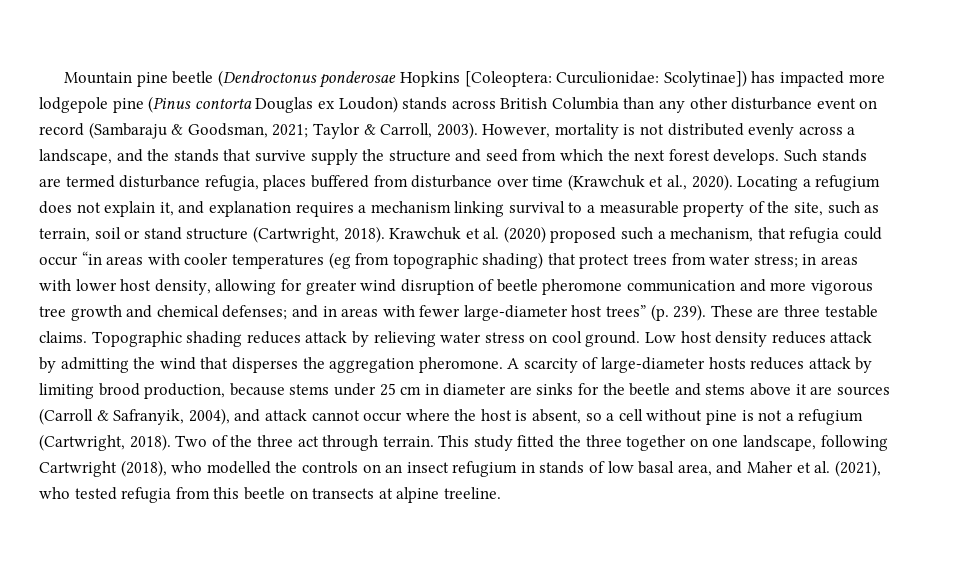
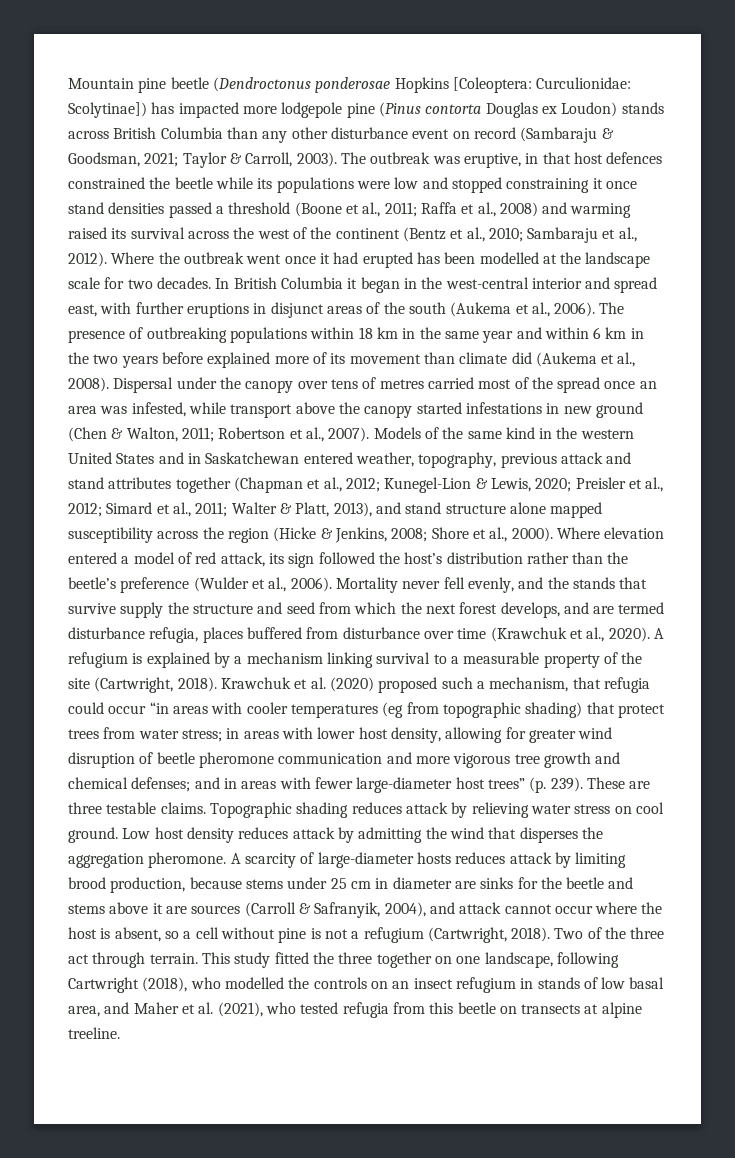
- However, mortality is not distributed evenly across a landscape, and the stands that survive supply the structure and seed from which the next forest develops. Such stands are termed disturbance refugia, places buffered from disturbance over time (Krawchuk et al., 2020).
+ The outbreak was eruptive, in that host defences constrained the beetle while its populations were low and stopped constraining it once stand densities passed a threshold (Boone et al., 2011; Raffa et al., 2008) and warming raised its survival across the west of the continent (Bentz et al., 2010; Sambaraju et al., 2012). Where the outbreak went once it had erupted has been modelled at the landscape scale for two decades. In British Columbia it began in the west-central interior and spread east, with further eruptions in disjunct areas of the south (Aukema et al., 2006). The presence of outbreaking populations within 18 km in the same year and within 6 km in the two years before explained more of its movement than climate did (Aukema et al., 2008). Dispersal under the canopy over tens of metres carried most of the spread once an area was infested, while transport above the canopy started infestations in new ground (Chen & Walton, 2011; Robertson et al., 2007). Models of the same kind in the western United States and in Saskatchewan entered weather, topography, previous attack and stand attributes together (Chapman et al., 2012; Kunegel-Lion & Lewis, 2020; Preisler et al., 2012; Simard et al., 2011; Walter & Platt, 2013), and stand structure alone mapped susceptibility across the region (Hicke & Jenkins, 2008; Shore et al., 2000). Where elevation entered a model of red attack, its sign followed the host’s distribution rather than the beetle’s preference (Wulder et al., 2006). Mortality never fell evenly, and the stands that survive supply the structure and seed from which the next forest develops, and are termed disturbance refugia, places buffered from disturbance over time (Krawchuk et al., 2020).
- Locating a refugium does not explain it, and explanation requires a mechanism linking survival to a measurable property of the site, such as terrain, soil or stand structure (Cartwright, 2018).
+ A refugium is explained by a mechanism linking survival to a measurable property of the site (Cartwright, 2018).

